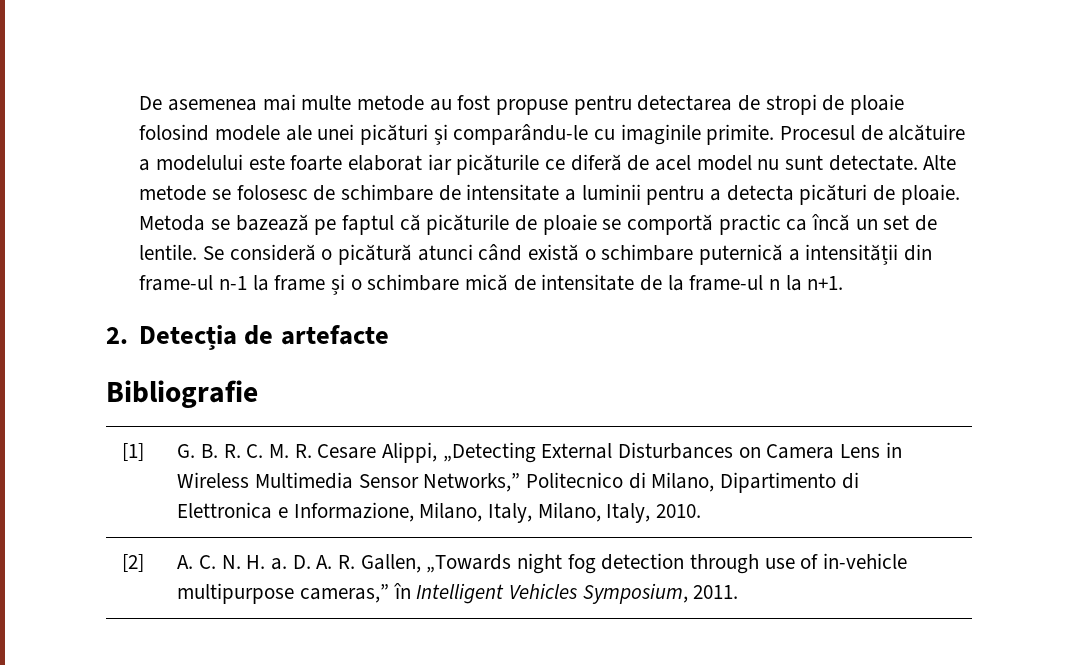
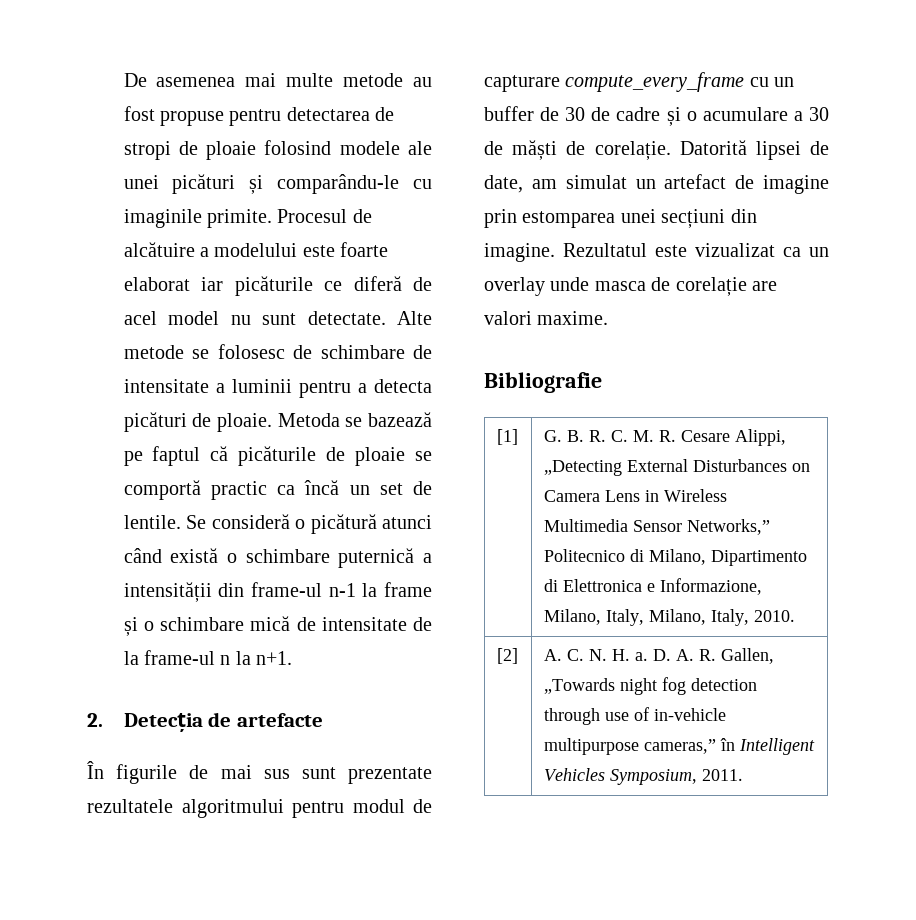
+ În figurile de mai sus sunt prezentate rezultatele algoritmului pentru modul de capturare compute_every_frame cu un buffer de 30 de cadre și o acumulare a 30 de măști de corelație. Datorită lipsei de date, am simulat un artefact de imagine prin estomparea unei secțiuni din imagine. Rezultatul este vizualizat ca un overlay unde masca de corelație are valori maxime.

